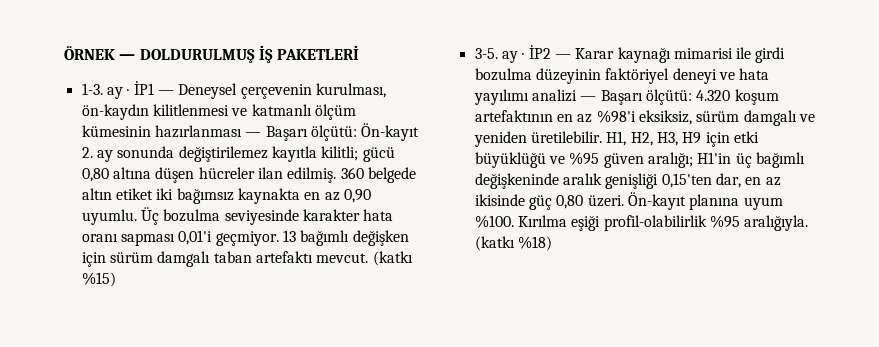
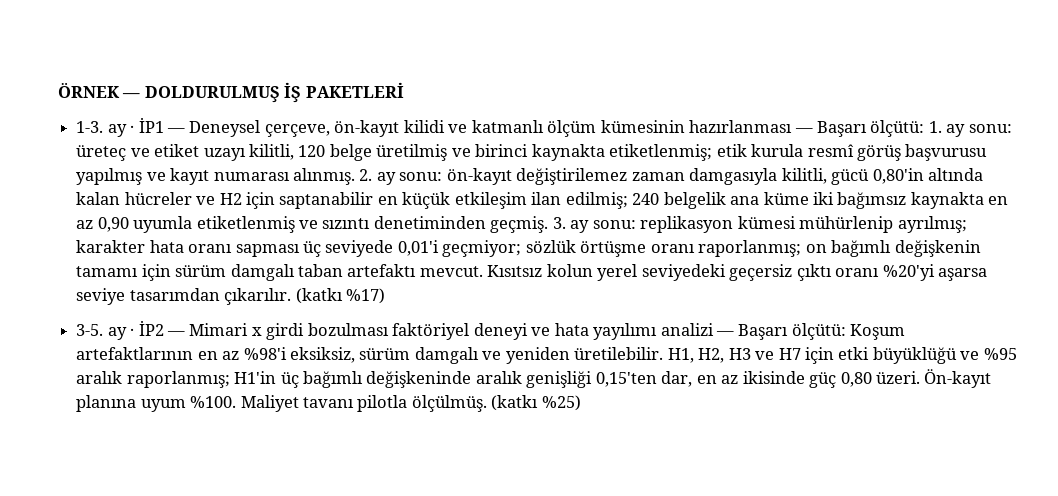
- 1-3. ay · İP1 — Deneysel çerçevenin kurulması, ön-kaydın kilitlenmesi ve katmanlı ölçüm kümesinin hazırlanması — Başarı ölçütü: Ön-kayıt 2. ay sonunda değiştirilemez kayıtla kilitli; gücü 0,80 altına düşen hücreler ilan edilmiş. 360 belgede altın etiket iki bağımsız kaynakta en az 0,90 uyumlu. Üç bozulma seviyesinde karakter hata oranı sapması 0,01'i geçmiyor. 13 bağımlı değişken için sürüm damgalı taban artefaktı mevcut.
+ 1-3. ay · İP1 — Deneysel çerçeve, ön-kayıt kilidi ve katmanlı ölçüm kümesinin hazırlanması — Başarı ölçütü: 1. ay sonu: üreteç ve etiket uzayı kilitli, 120 belge üretilmiş ve birinci kaynakta etiketlenmiş; etik kurula resmî görüş başvurusu yapılmış ve kayıt numarası alınmış. 2. ay sonu: ön-kayıt değiştirilemez zaman damgasıyla kilitli, gücü 0,80'in altında kalan hücreler ve H2 için saptanabilir en küçük etkileşim ilan edilmiş; 240 belgelik ana küme iki bağımsız kaynakta en az 0,90 uyumla etiketlenmiş ve sızıntı denetiminden geçmiş. 3. ay sonu: replikasyon kümesi mühürlenip ayrılmış; karakter hata oranı sapması üç seviyede 0,01'i geçmiyor; sözlük örtüşme oranı raporlanmış; on bağımlı değişkenin tamamı için sürüm damgalı taban artefaktı mevcut.
- (katkı %15)
+ Kısıtsız kolun yerel seviyedeki geçersiz çıktı oranı %20'yi aşarsa seviye tasarımdan çıkarılır. (katkı %17)
- 3-5. ay · İP2 — Karar kaynağı mimarisi ile girdi bozulma düzeyinin faktöriyel deneyi ve hata yayılımı analizi — Başarı ölçütü: 4.320 koşum artefaktının en az %98'i eksiksiz, sürüm damgalı ve yeniden üretilebilir.
+ 3-5. ay · İP2 — Mimari x girdi bozulması faktöriyel deneyi ve hata yayılımı analizi — Başarı ölçütü: Koşum artefaktlarının en az %98'i eksiksiz, sürüm damgalı ve yeniden üretilebilir.
- H1, H2, H3, H9 için etki büyüklüğü ve %95 güven aralığı; H1'in üç bağımlı değişkeninde aralık genişliği 0,15'ten dar, en az ikisinde güç 0,80 üzeri.
+ H1, H2, H3 ve H7 için etki büyüklüğü ve %95 aralık raporlanmış; H1'in üç bağımlı değişkeninde aralık genişliği 0,15'ten dar, en az ikisinde güç 0,80 üzeri.
- Kırılma eşiği profil-olabilirlik %95 aralığıyla. (katkı %18)
+ Maliyet tavanı pilotla ölçülmüş. (katkı %25)

